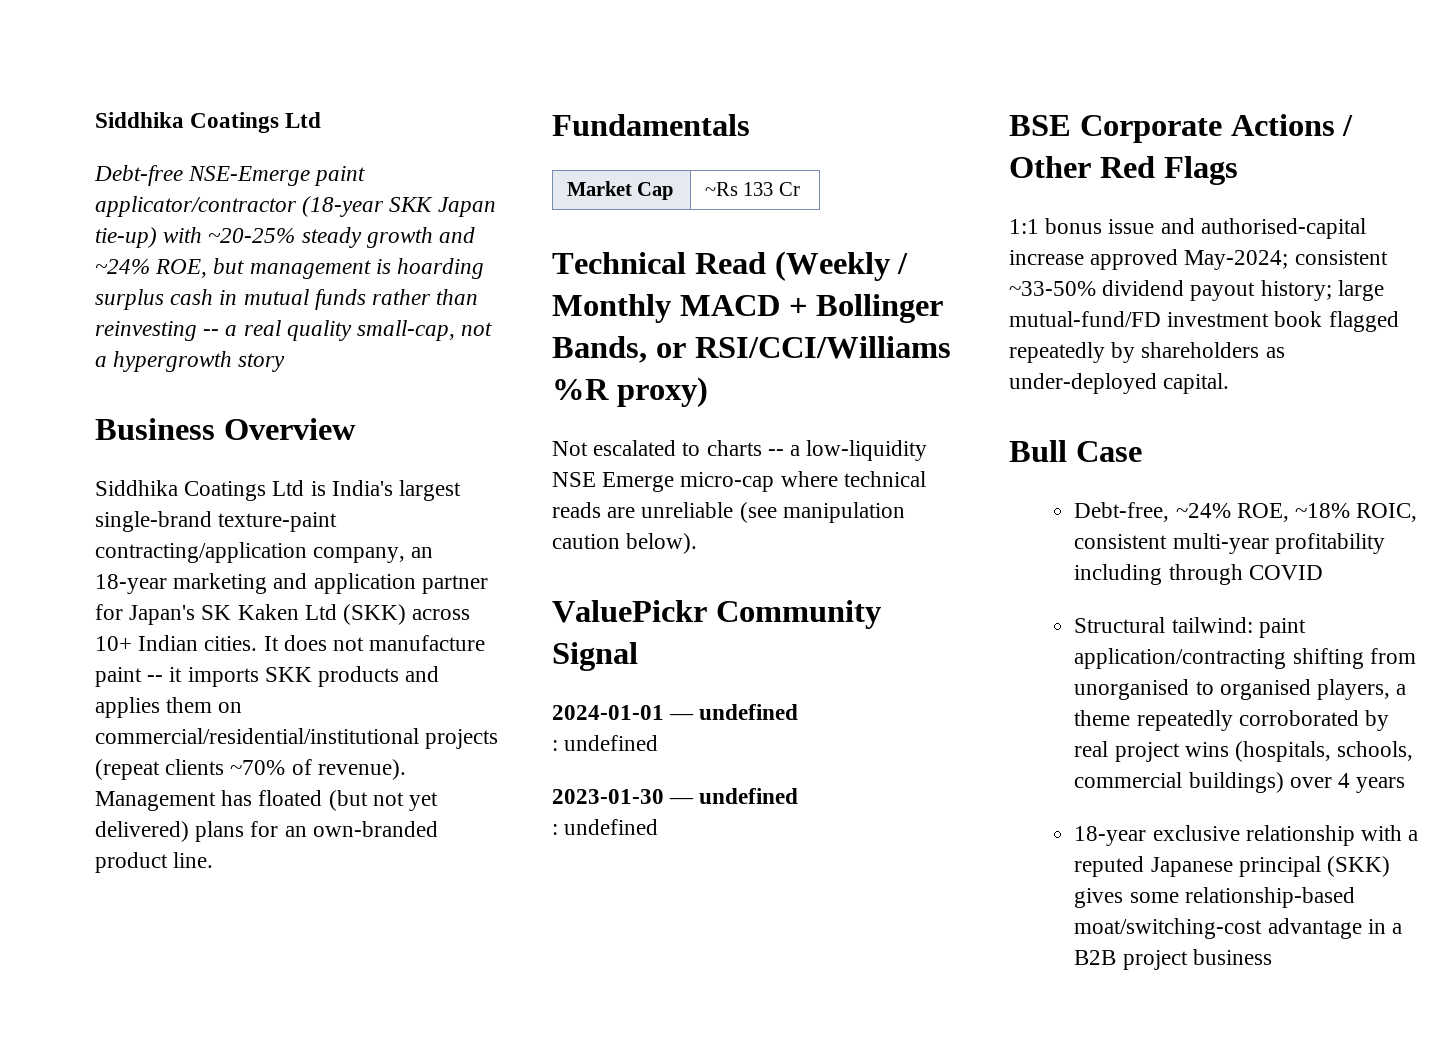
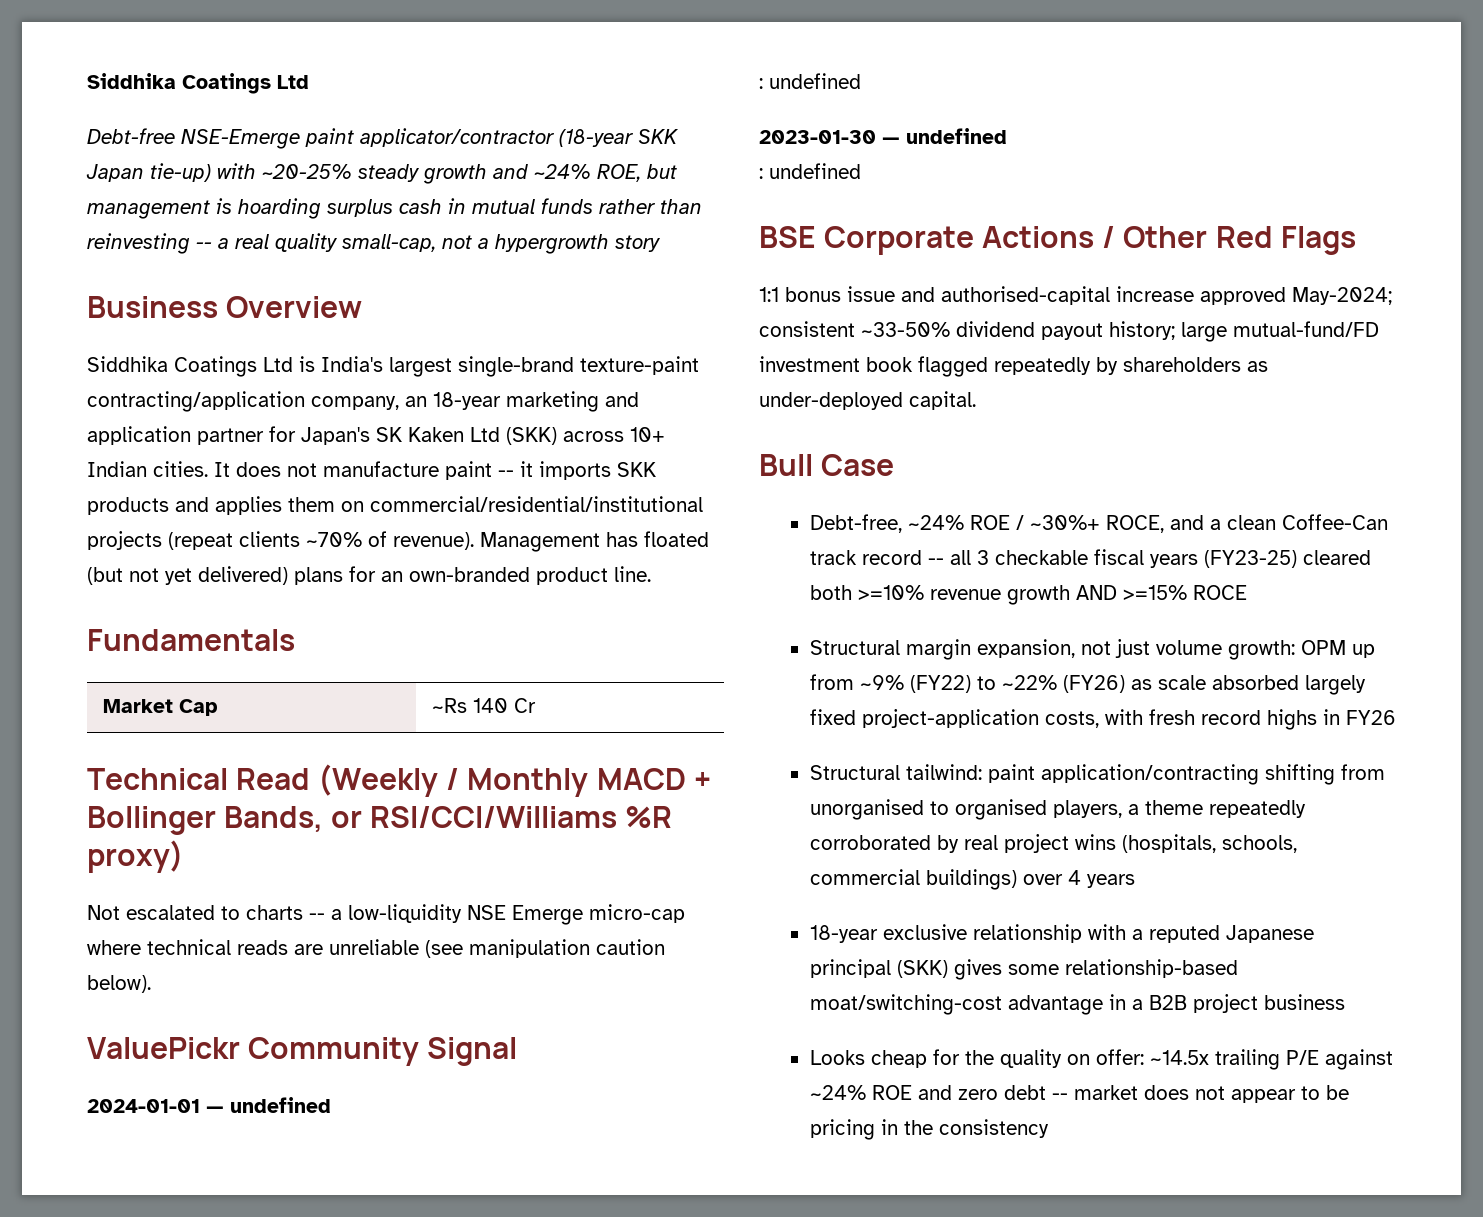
- Market Cap | ~Rs 133 Cr
+ Market Cap | ~Rs 140 Cr
- Debt-free, ~24% ROE, ~18% ROIC, consistent multi-year profitability including through COVID
+ Debt-free, ~24% ROE / ~30%+ ROCE, and a clean Coffee-Can track record -- all 3 checkable fiscal years (FY23-25) cleared both >=10% revenue growth AND >=15% ROCE
+ Structural margin expansion, not just volume growth: OPM up from ~9% (FY22) to ~22% (FY26) as scale absorbed largely fixed project-application costs, with fresh record highs in FY26
+ Looks cheap for the quality on offer: ~14.5x trailing P/E against ~24% ROE and zero debt -- market does not appear to be pricing in the consistency

